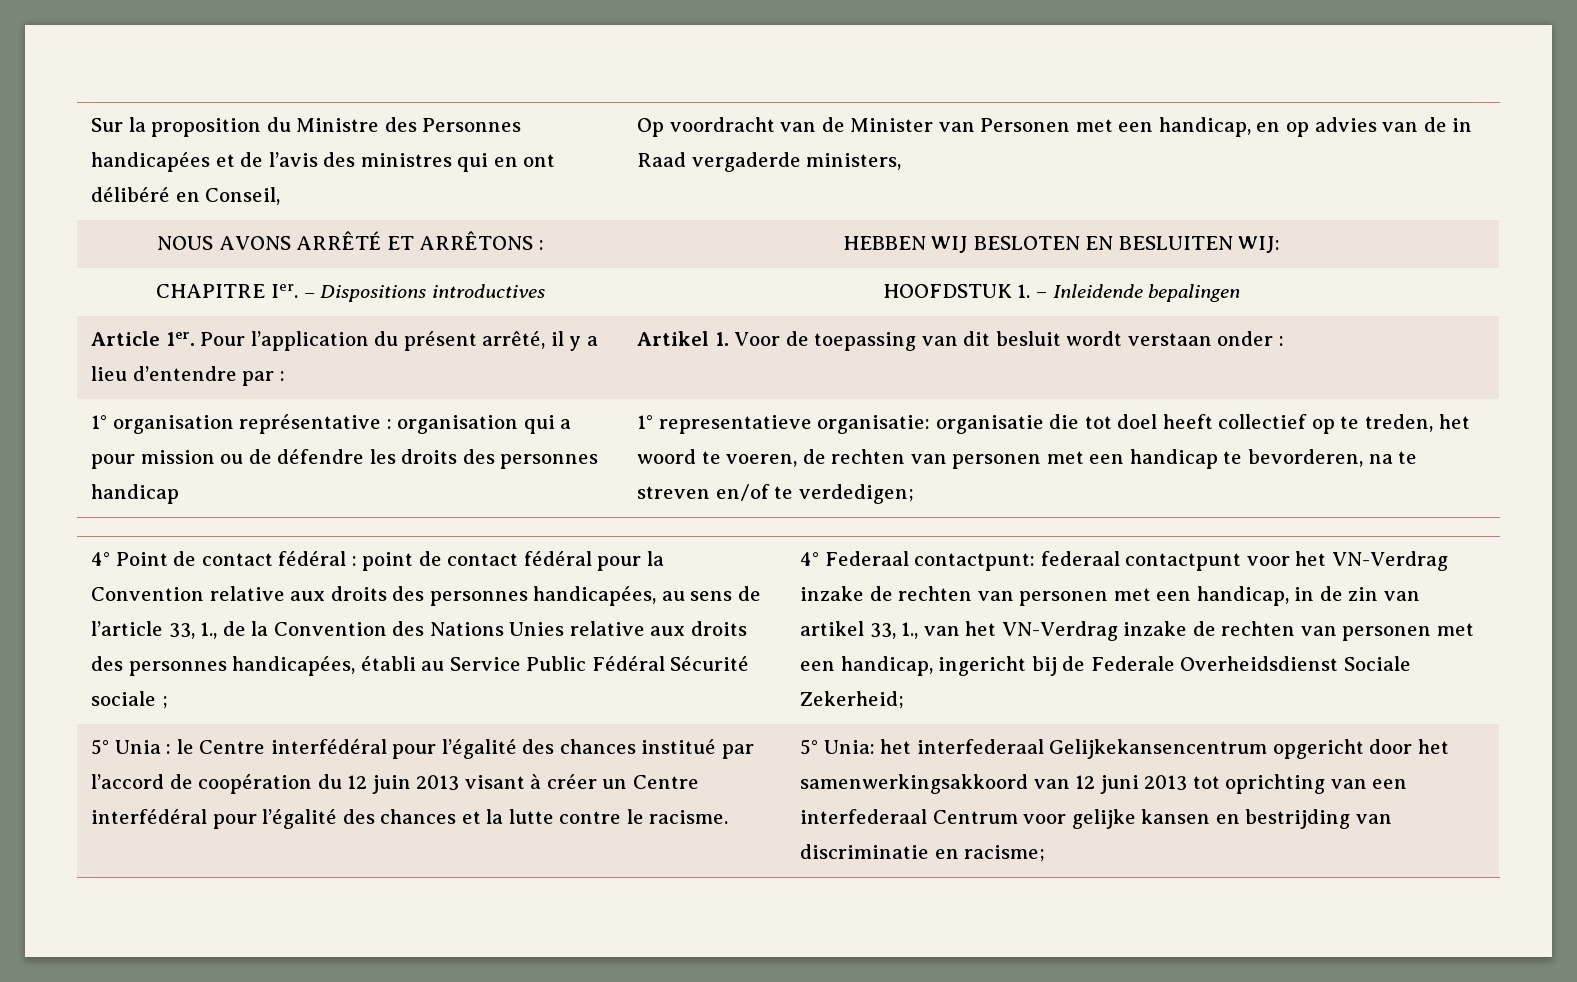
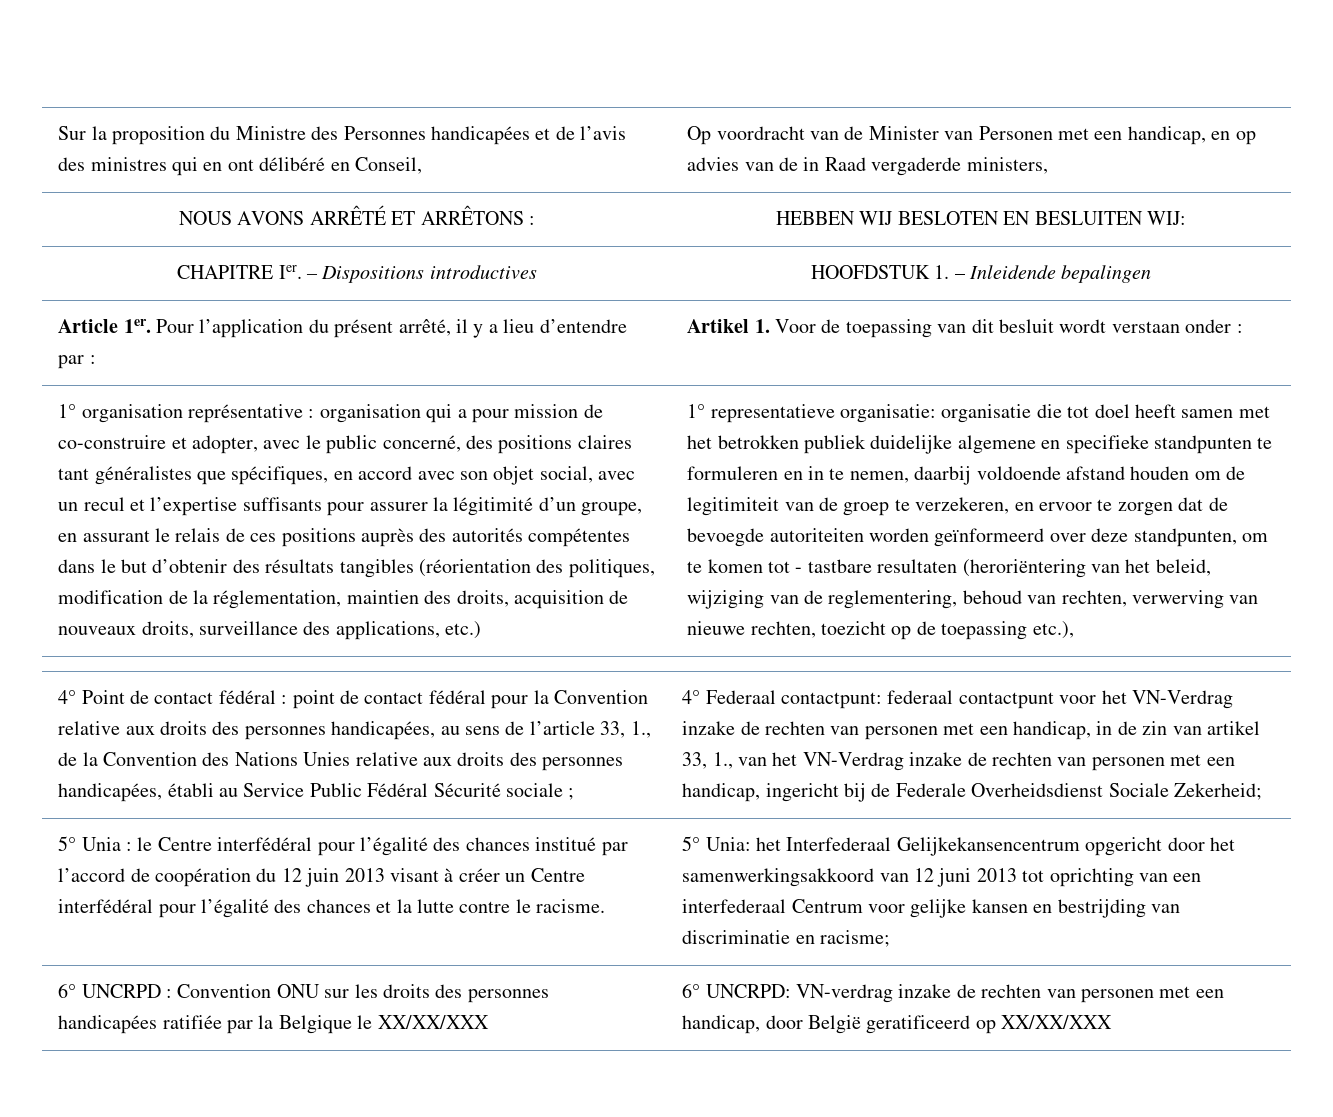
- 1° organisation représentative : organisation qui a pour mission ou de défendre les droits des personnes handicap
+ 1° organisation représentative : organisation qui a pour mission de co-construire et adopter, avec le public concerné, des positions claires tant généralistes que spécifiques, en accord avec son objet social, avec un recul et l’expertise suffisants pour assurer la légitimité d’un groupe, en assurant le relais de ces positions auprès des autorités compétentes dans le but d’obtenir des résultats tangibles (réorientation des politiques, modification de la réglementation, maintien des droits, acquisition de nouveaux droits, surveillance des applications, etc.)
- 1° representatieve organisatie: organisatie die tot doel heeft collectief op te treden, het woord te voeren, de rechten van personen met een handicap te bevorderen, na te streven en/of te verdedigen;
+ 1° representatieve organisatie: organisatie die tot doel heeft samen met het betrokken publiek duidelijke algemene en specifieke standpunten te formuleren en in te nemen, daarbij voldoende afstand houden om de legitimiteit van de groep te verzekeren, en ervoor te zorgen dat de bevoegde autoriteiten worden geïnformeerd over deze standpunten, om te komen tot - tastbare resultaten (heroriëntering van het beleid, wijziging van de reglementering, behoud van rechten, verwerving van nieuwe rechten, toezicht op de toepassing etc.),
- 5° Unia: het interfederaal Gelijkekansencentrum opgericht door het samenwerkingsakkoord van 12 juni 2013 tot oprichting van een interfederaal Centrum voor gelijke kansen en bestrijding van discriminatie en racisme;
+ 5° Unia: het Interfederaal Gelijkekansencentrum opgericht door het samenwerkingsakkoord van 12 juni 2013 tot oprichting van een interfederaal Centrum voor gelijke kansen en bestrijding van discriminatie en racisme;
+ 6° UNCRPD : Convention ONU sur les droits des personnes handicapées ratifiée par la Belgique le XX/XX/XXX | 6° UNCRPD: VN-verdrag inzake de rechten van personen met een handicap, door België geratificeerd op XX/XX/XXX

